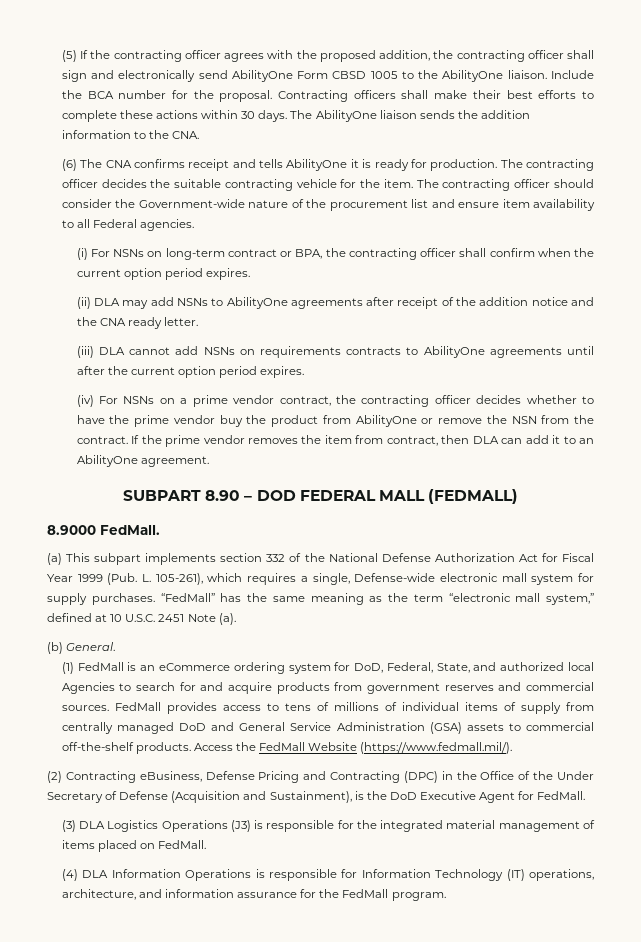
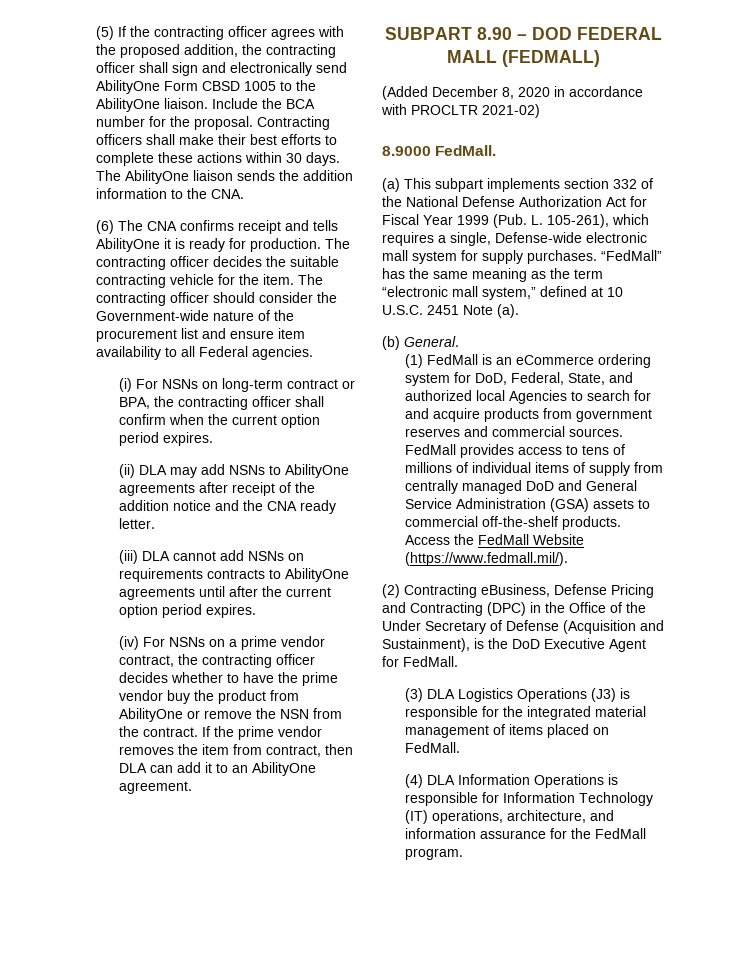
+ (Added December 8, 2020 in accordance with PROCLTR 2021-02)

